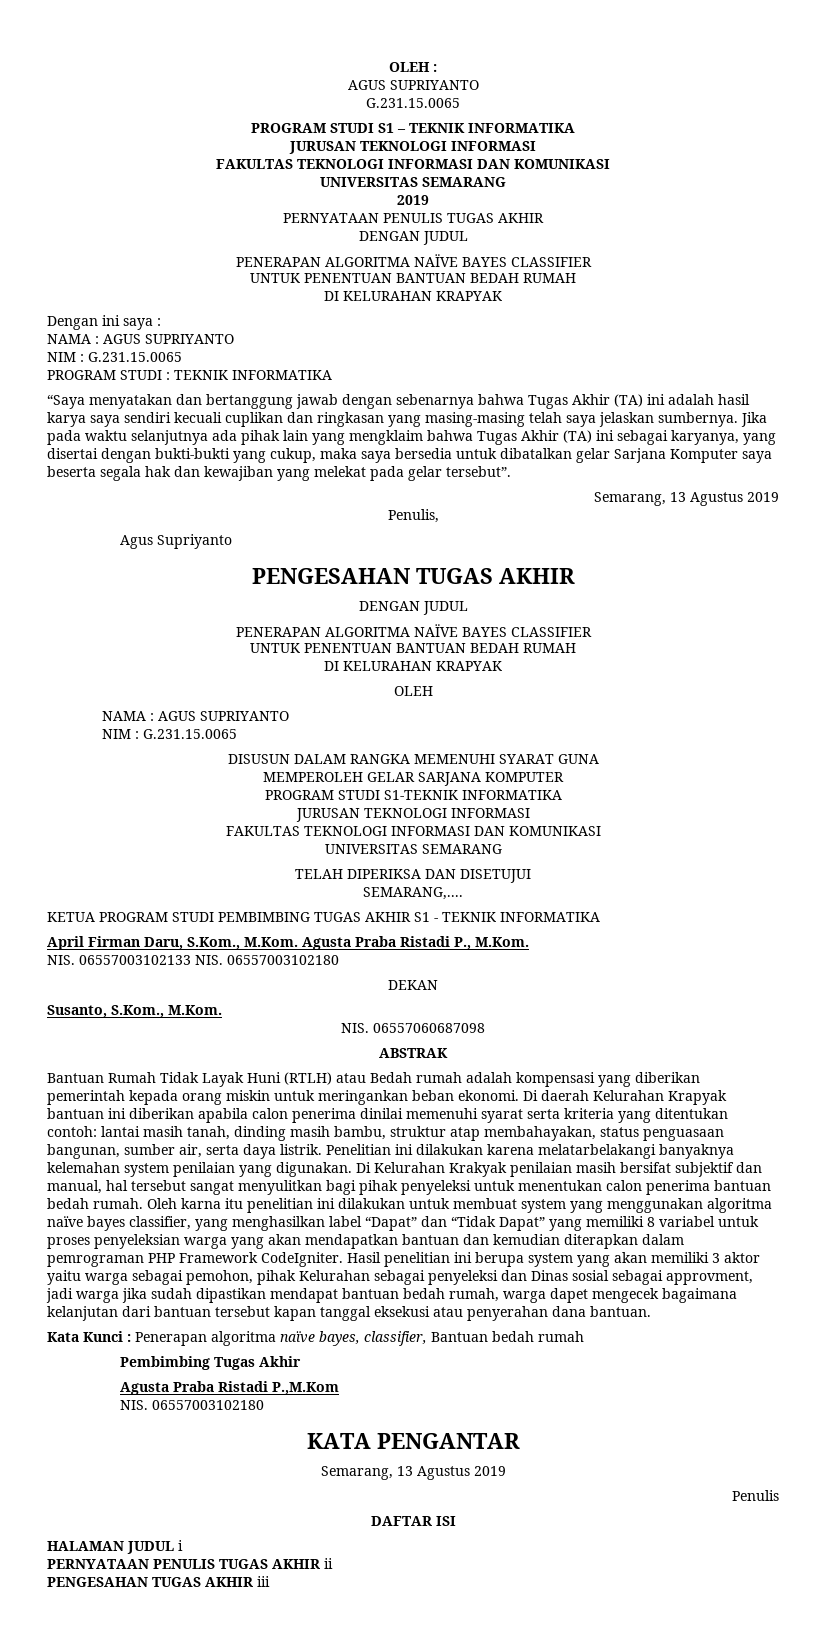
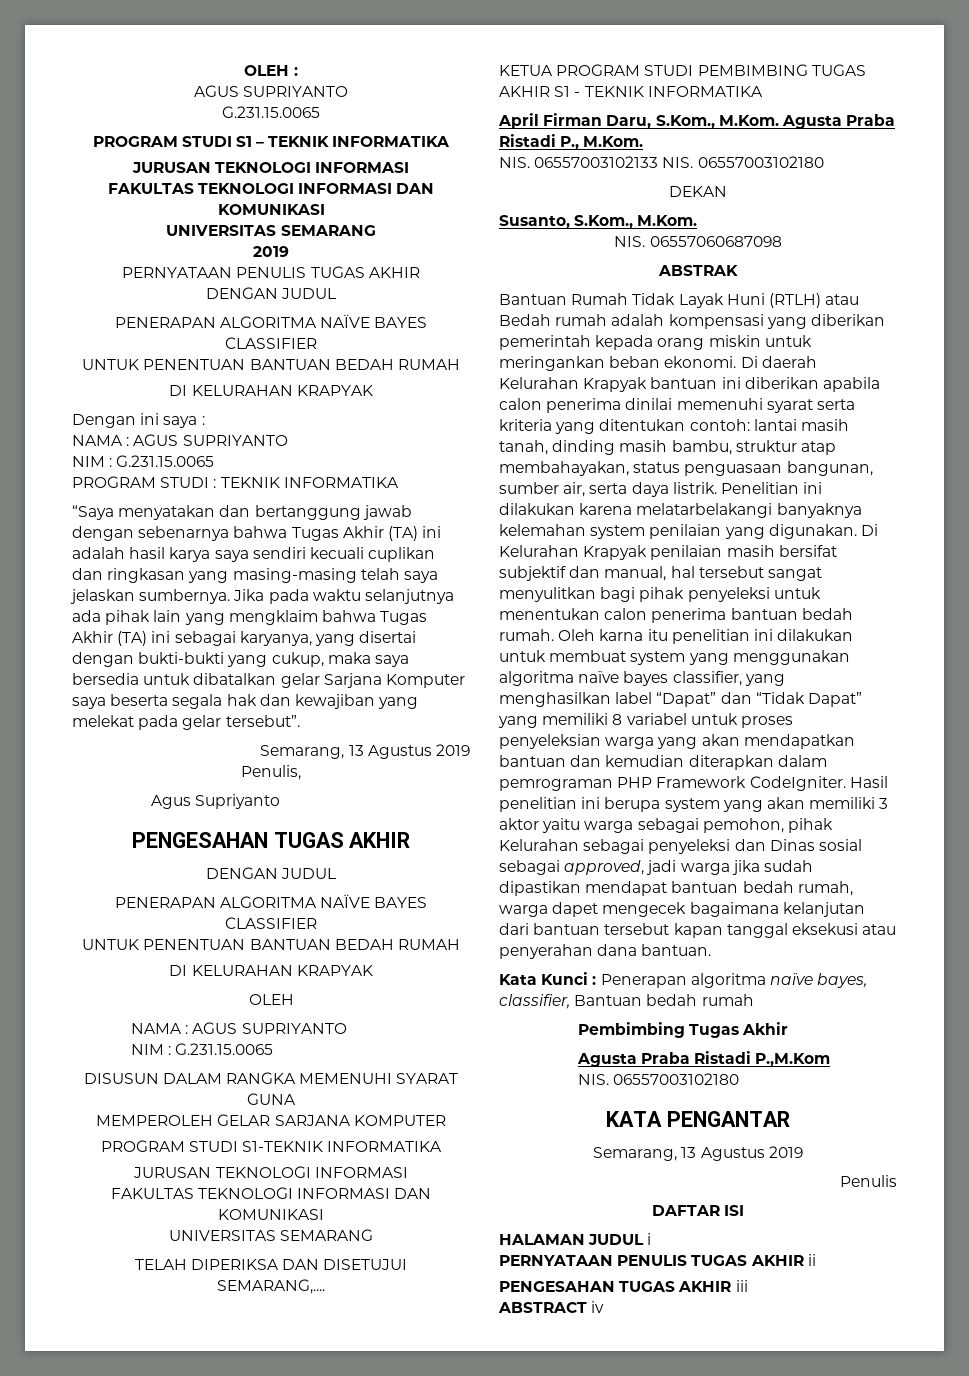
- Di Kelurahan Krakyak penilaian masih bersifat subjektif dan manual, hal tersebut sangat menyulitkan bagi pihak penyeleksi untuk menentukan calon penerima bantuan bedah rumah.
+ Di Kelurahan Krapyak penilaian masih bersifat subjektif dan manual, hal tersebut sangat menyulitkan bagi pihak penyeleksi untuk menentukan calon penerima bantuan bedah rumah.
- Hasil penelitian ini berupa system yang akan memiliki 3 aktor yaitu warga sebagai pemohon, pihak Kelurahan sebagai penyeleksi dan Dinas sosial sebagai approvment, jadi warga jika sudah dipastikan mendapat bantuan bedah rumah, warga dapet mengecek bagaimana kelanjutan dari bantuan tersebut kapan tanggal eksekusi atau penyerahan dana bantuan.
+ Hasil penelitian ini berupa system yang akan memiliki 3 aktor yaitu warga sebagai pemohon, pihak Kelurahan sebagai penyeleksi dan Dinas sosial sebagai approved, jadi warga jika sudah dipastikan mendapat bantuan bedah rumah, warga dapet mengecek bagaimana kelanjutan dari bantuan tersebut kapan tanggal eksekusi atau penyerahan dana bantuan.
+ ABSTRACT iv

